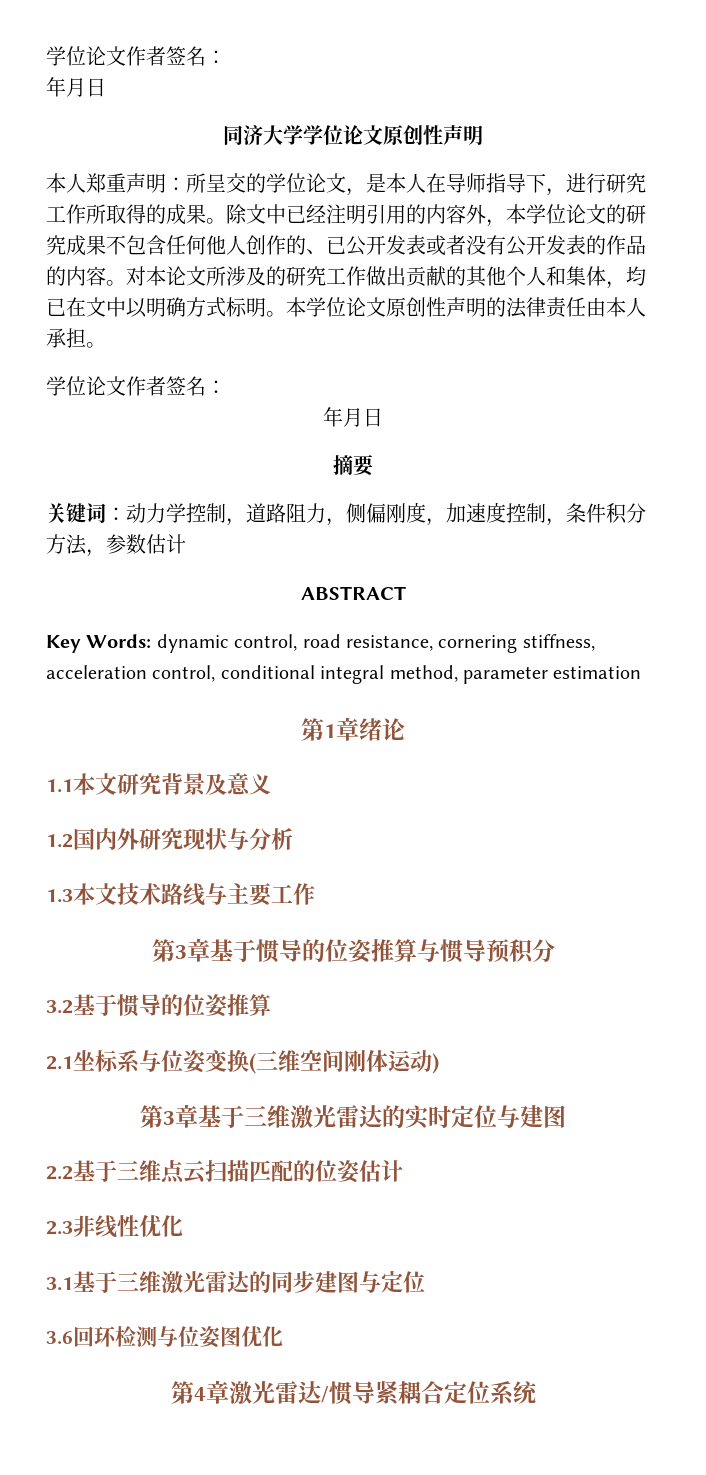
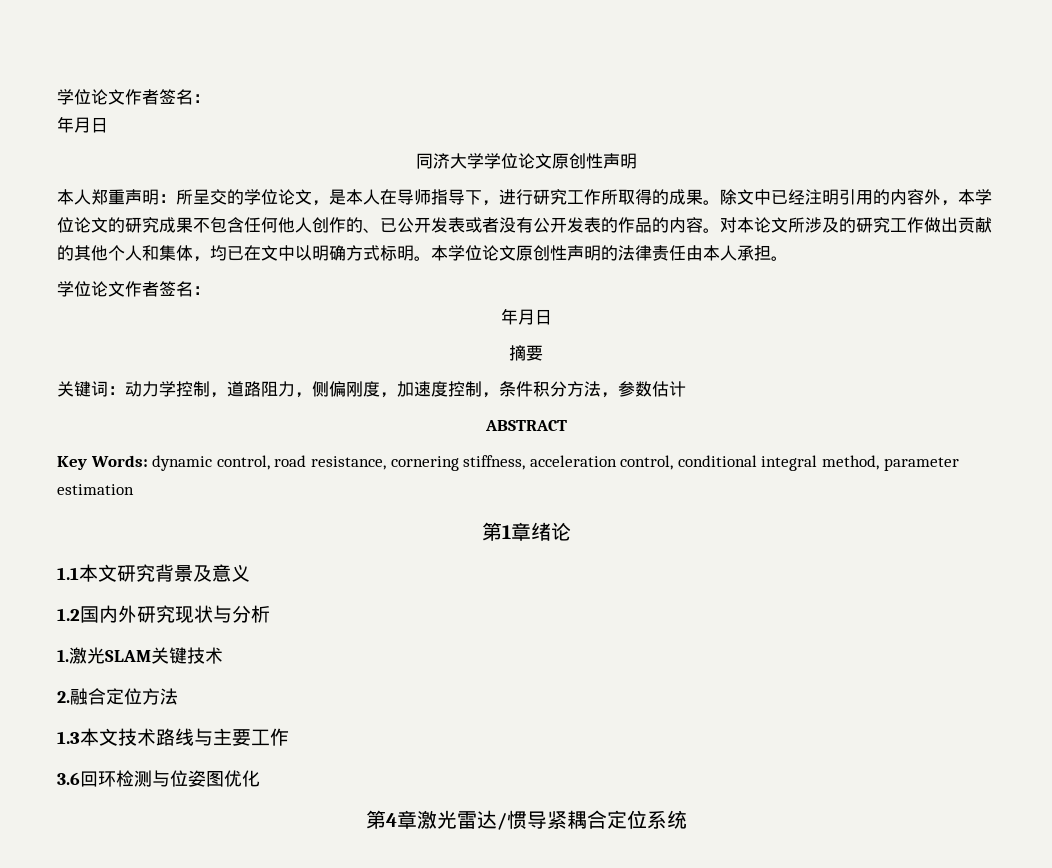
+ 1.激光SLAM关键技术
+ 2.融合定位方法
- 第3章基于惯导的位姿推算与惯导预积分
- 3.2基于惯导的位姿推算
- 2.1坐标系与位姿变换(三维空间刚体运动)
- 第3章基于三维激光雷达的实时定位与建图
- 2.2基于三维点云扫描匹配的位姿估计
- 2.3非线性优化
- 3.1基于三维激光雷达的同步建图与定位

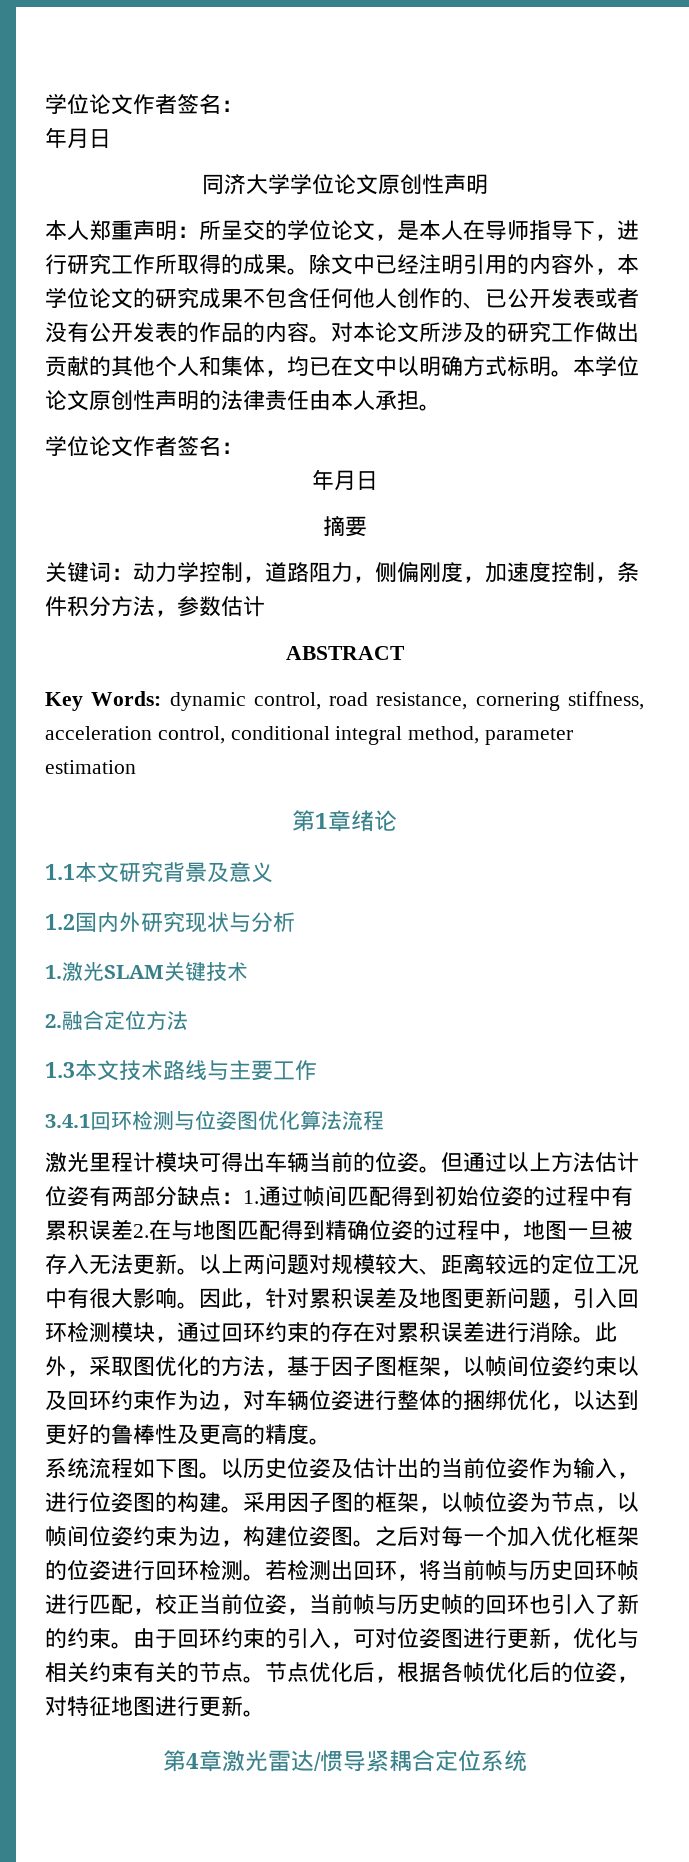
- 3.6回环检测与位姿图优化
+ 3.4.1回环检测与位姿图优化算法流程
+ 激光里程计模块可得出车辆当前的位姿。但通过以上方法估计位姿有两部分缺点：1.通过帧间匹配得到初始位姿的过程中有累积误差2.在与地图匹配得到精确位姿的过程中，地图一旦被存入无法更新。以上两问题对规模较大、距离较远的定位工况中有很大影响。因此，针对累积误差及地图更新问题，引入回环检测模块，通过回环约束的存在对累积误差进行消除。此外，采取图优化的方法，基于因子图框架，以帧间位姿约束以及回环约束作为边，对车辆位姿进行整体的捆绑优化，以达到更好的鲁棒性及更高的精度。
+ 系统流程如下图。以历史位姿及估计出的当前位姿作为输入，进行位姿图的构建。采用因子图的框架，以帧位姿为节点，以帧间位姿约束为边，构建位姿图。之后对每一个加入优化框架的位姿进行回环检测。若检测出回环，将当前帧与历史回环帧进行匹配，校正当前位姿，当前帧与历史帧的回环也引入了新的约束。由于回环约束的引入，可对位姿图进行更新，优化与相关约束有关的节点。节点优化后，根据各帧优化后的位姿，对特征地图进行更新。

